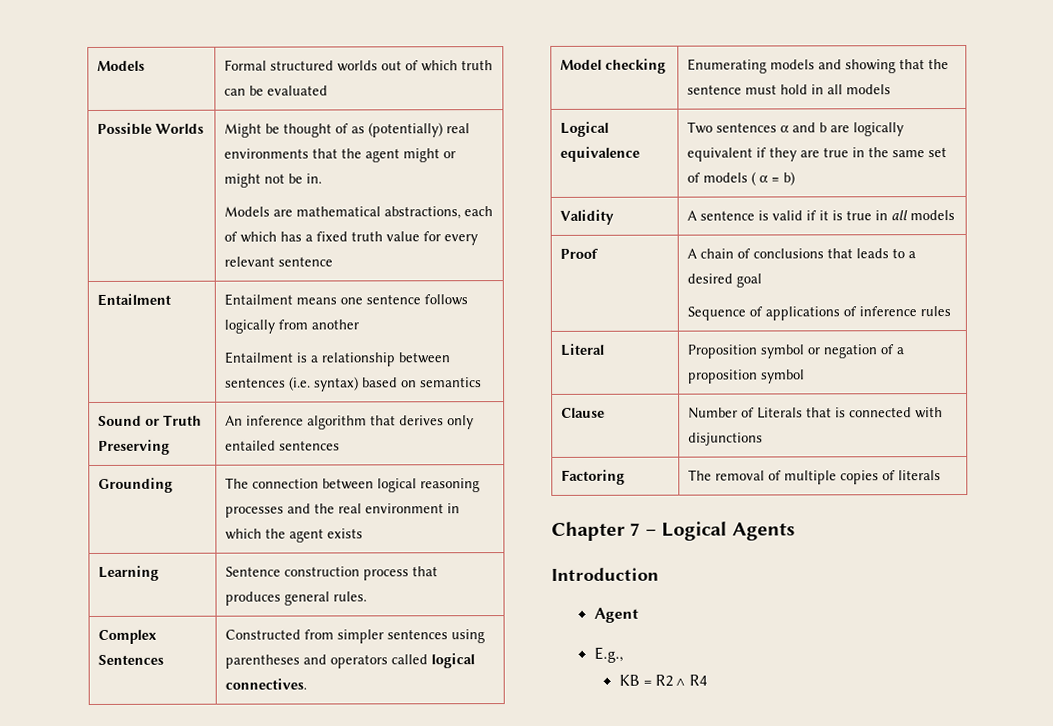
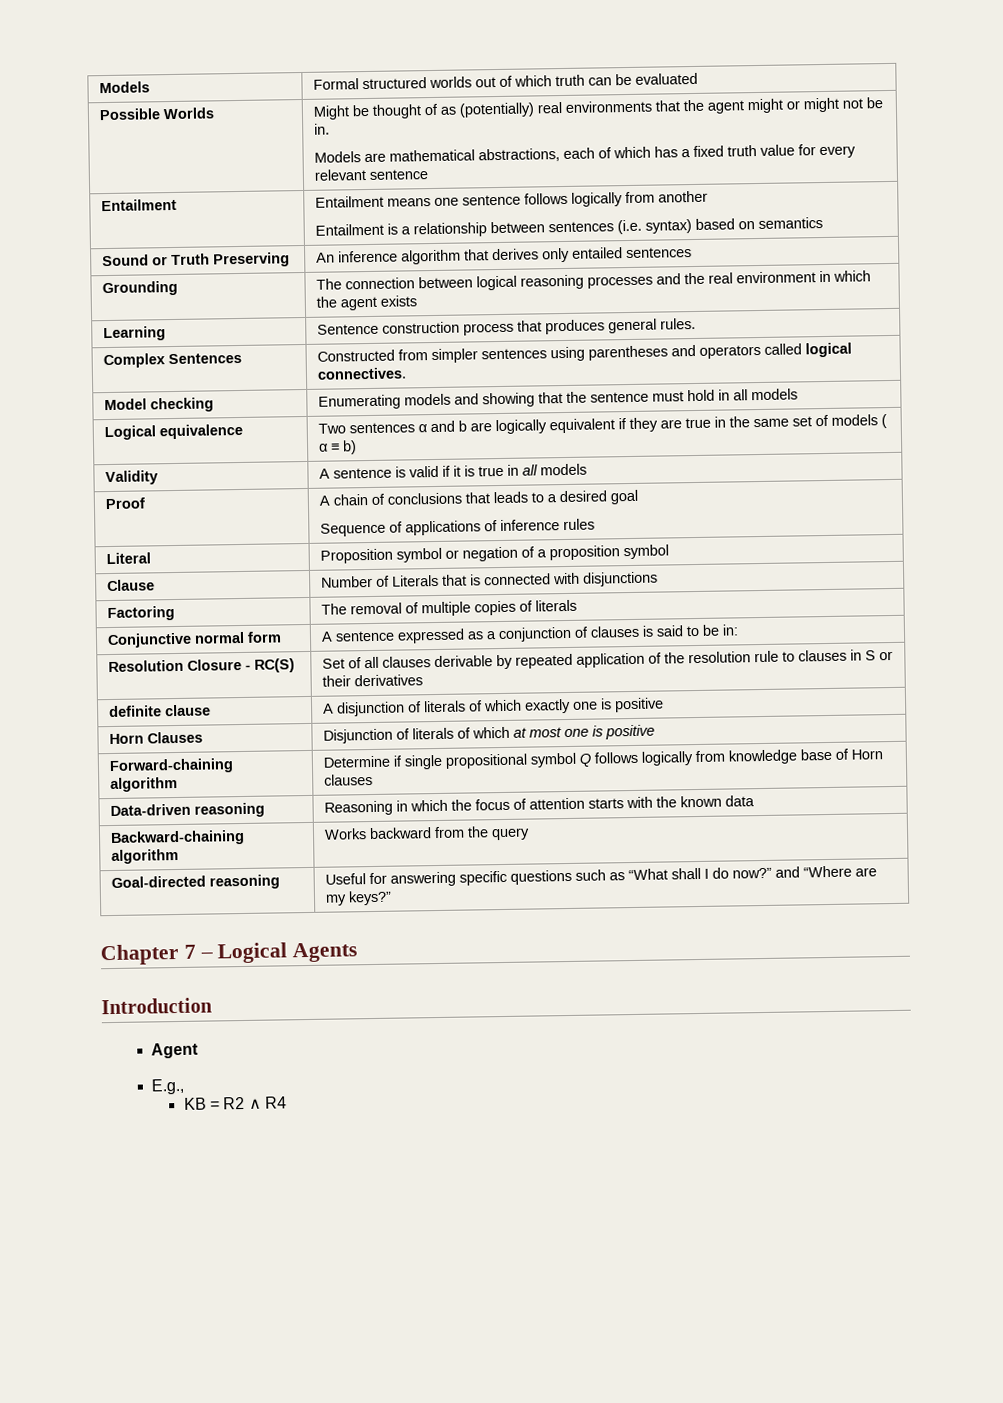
+ Conjunctive normal form | A sentence expressed as a conjunction of clauses is said to be in:
+ Resolution Closure - RC(S) | Set of all clauses derivable by repeated application of the resolution rule to clauses in S or their derivatives
+ definite clause | A disjunction of literals of which exactly one is positive
+ Horn Clauses | Disjunction of literals of which at most one is positive
+ Forward-chaining algorithm | Determine if single propositional symbol Q follows logically from knowledge base of Horn clauses
+ Data-driven reasoning | Reasoning in which the focus of attention starts with the known data
+ Backward-chaining algorithm | Works backward from the query
+ Goal-directed reasoning | Useful for answering specific questions such as “What shall I do now?” and “Where are my keys?”

